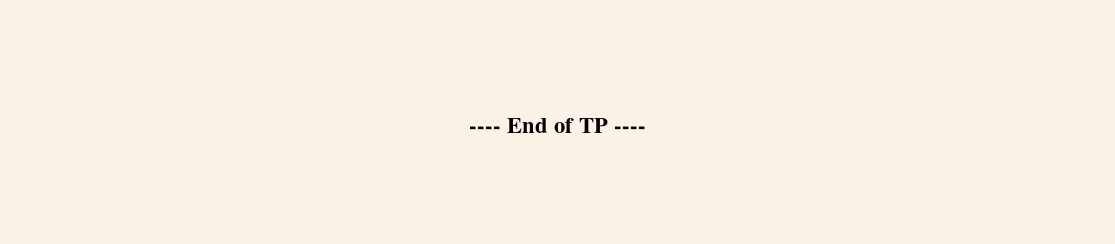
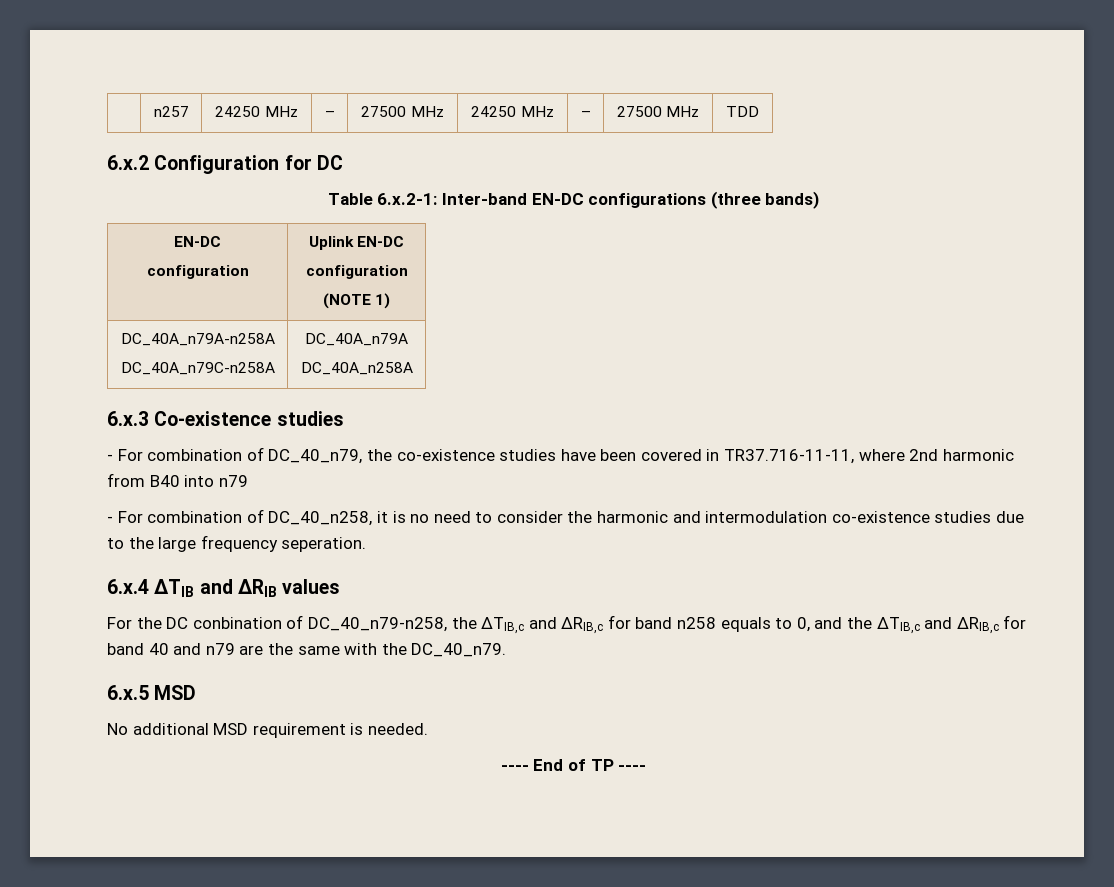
+ | n257 | 24250 MHz | – | 27500 MHz | 24250 MHz | – | 27500 MHz | TDD
+ 6.x.2 Configuration for DC
+ Table 6.x.2-1: Inter-band EN-DC configurations (three bands)
+ EN-DC
+ configuration | Uplink EN-DC
+ configuration
+ (NOTE 1)
+ DC_40A_n79A-n258A
+ DC_40A_n79C-n258A | DC_40A_n79A
+ DC_40A_n258A
+ 6.x.3 Co-existence studies
+ - For combination of DC_40_n79, the co-existence studies have been covered in TR37.716-11-11, where 2nd harmonic from B40 into n79
+ - For combination of DC_40_n258, it is no need to consider the harmonic and intermodulation co-existence studies due to the large frequency seperation.
+ 6.x.4 ∆TIB and ∆RIB values
+ For the DC conbination of DC_40_n79-n258, the ΔTIB,c and ΔRIB,c for band n258 equals to 0, and the ΔTIB,c and ΔRIB,c for band 40 and n79 are the same with the DC_40_n79.
+ 6.x.5 MSD
+ No additional MSD requirement is needed.

